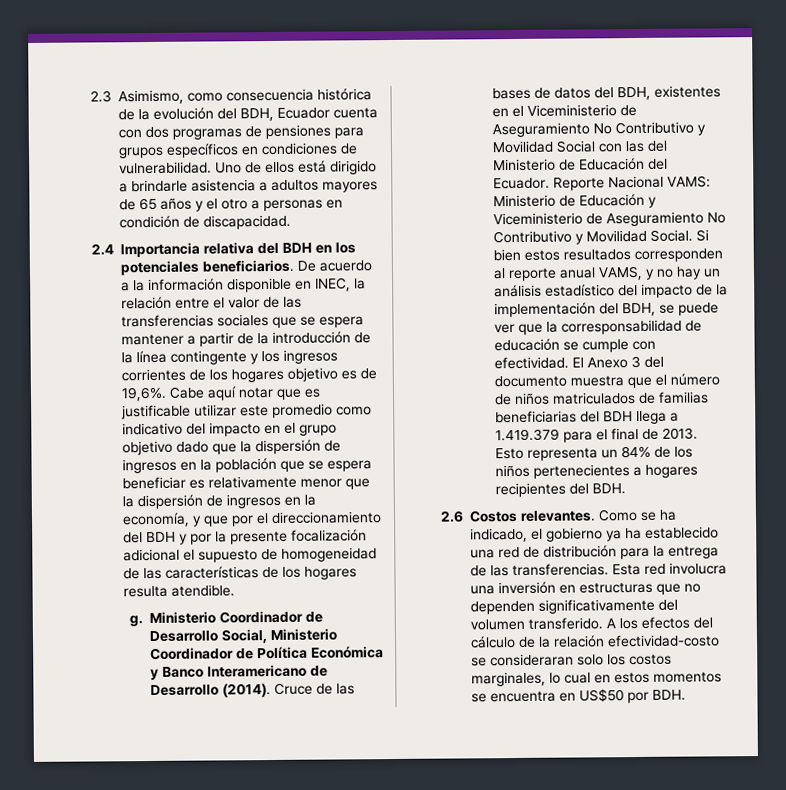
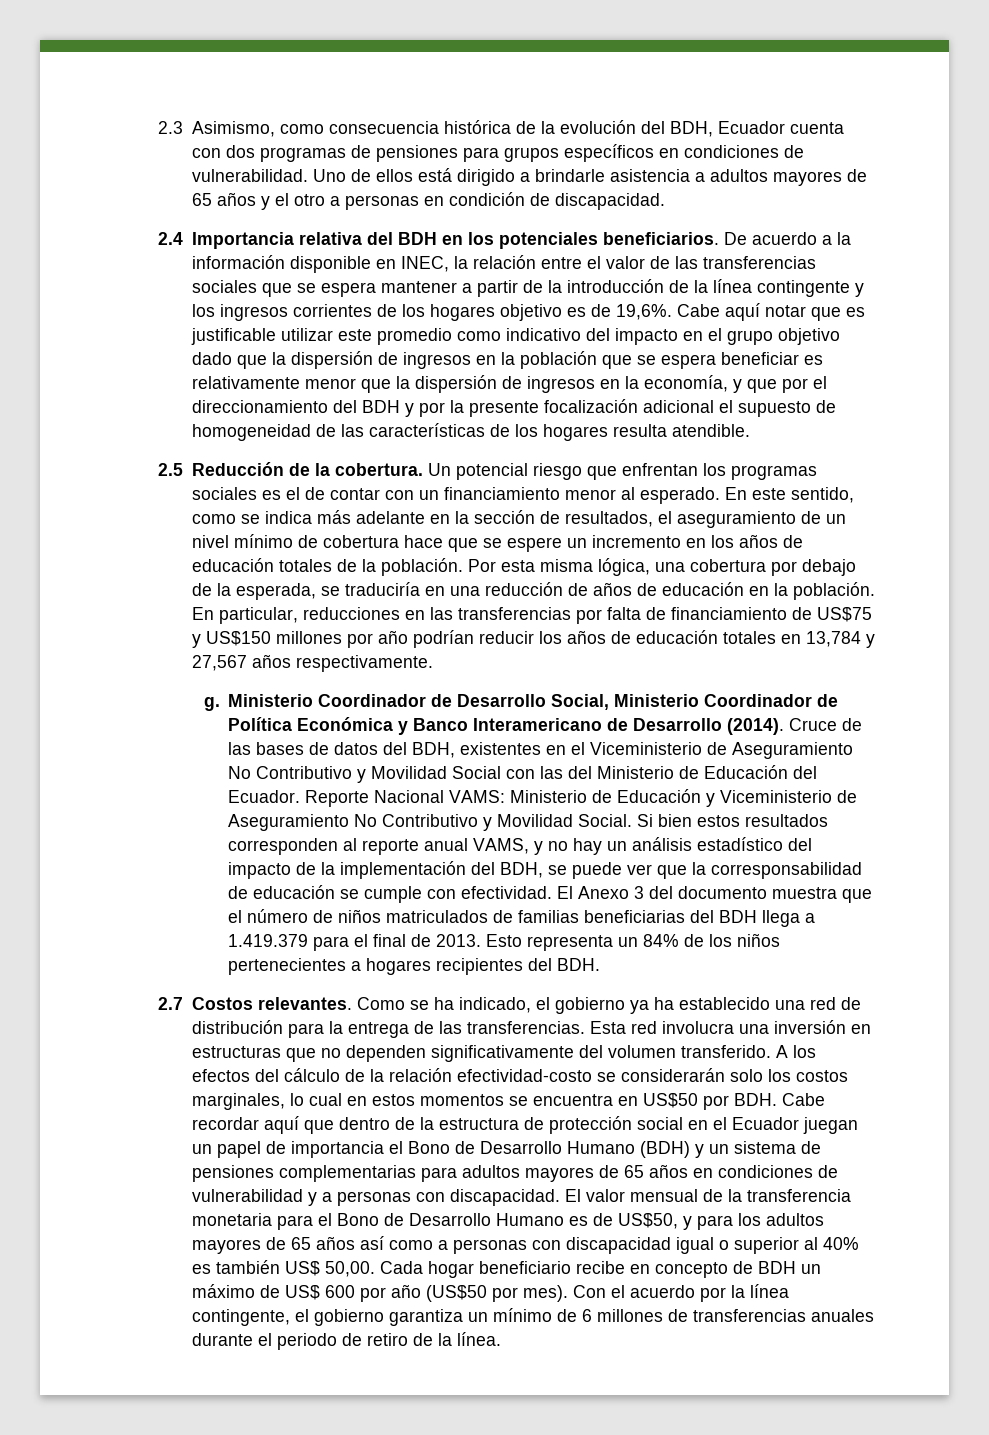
+ 2.5 Reducción de la cobertura. Un potencial riesgo que enfrentan los programas sociales es el de contar con un financiamiento menor al esperado. En este sentido, como se indica más adelante en la sección de resultados, el aseguramiento de un nivel mínimo de cobertura hace que se espere un incremento en los años de educación totales de la población. Por esta misma lógica, una cobertura por debajo de la esperada, se traduciría en una reducción de años de educación en la población. En particular, reducciones en las transferencias por falta de financiamiento de US$75 y US$150 millones por año podrían reducir los años de educación totales en 13,784 y 27,567 años respectivamente.
- 2.6 Costos relevantes.
+ 2.7 Costos relevantes.
- A los efectos del cálculo de la relación efectividad-costo se consideraran solo los costos marginales, lo cual en estos momentos se encuentra en US$50 por BDH.
+ A los efectos del cálculo de la relación efectividad-costo se considerarán solo los costos marginales, lo cual en estos momentos se encuentra en US$50 por BDH. Cabe recordar aquí que dentro de la estructura de protección social en el Ecuador juegan un papel de importancia el Bono de Desarrollo Humano (BDH) y un sistema de pensiones complementarias para adultos mayores de 65 años en condiciones de vulnerabilidad y a personas con discapacidad. El valor mensual de la transferencia monetaria para el Bono de Desarrollo Humano es de US$50, y para los adultos mayores de 65 años así como a personas con discapacidad igual o superior al 40% es también US$ 50,00. Cada hogar beneficiario recibe en concepto de BDH un máximo de US$ 600 por año (US$50 por mes). Con el acuerdo por la línea contingente, el gobierno garantiza un mínimo de 6 millones de transferencias anuales durante el periodo de retiro de la línea.

